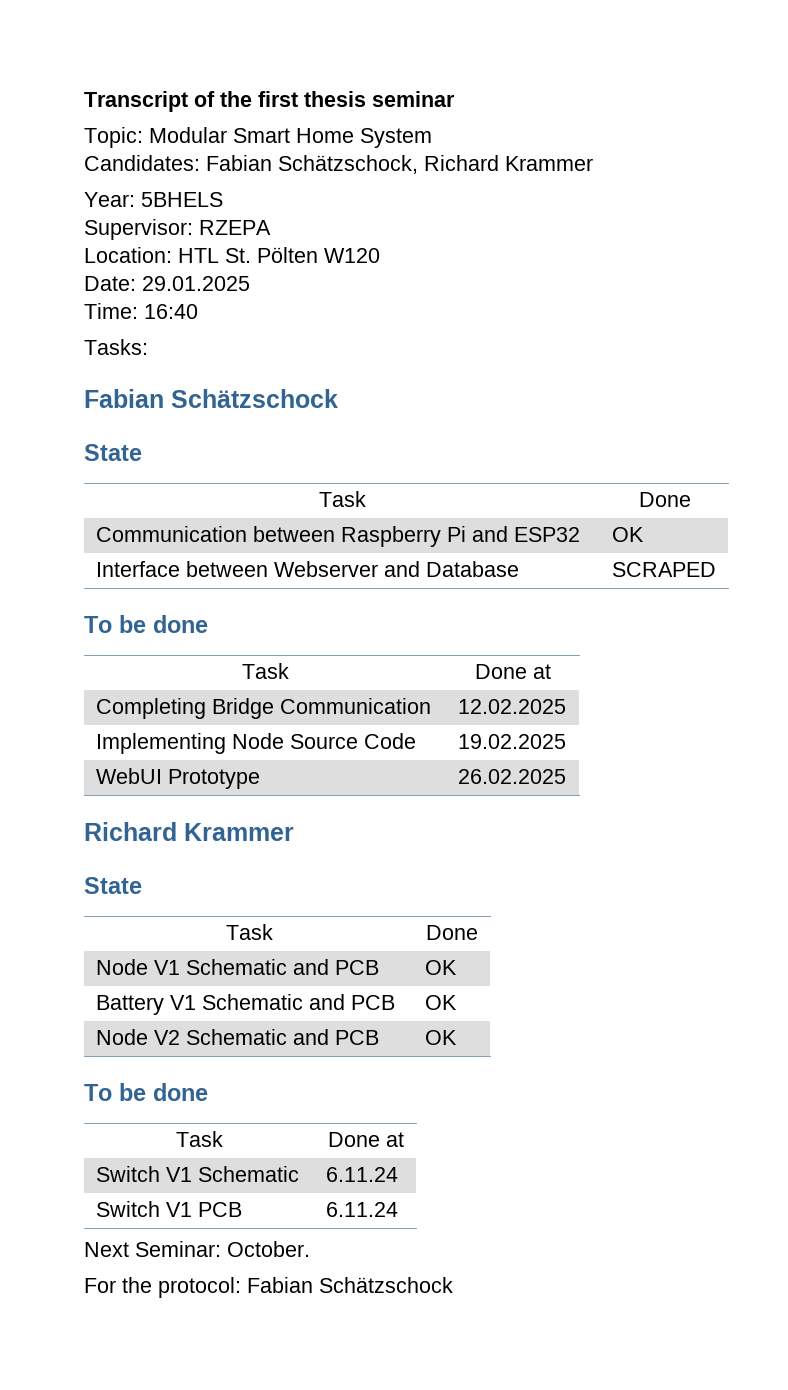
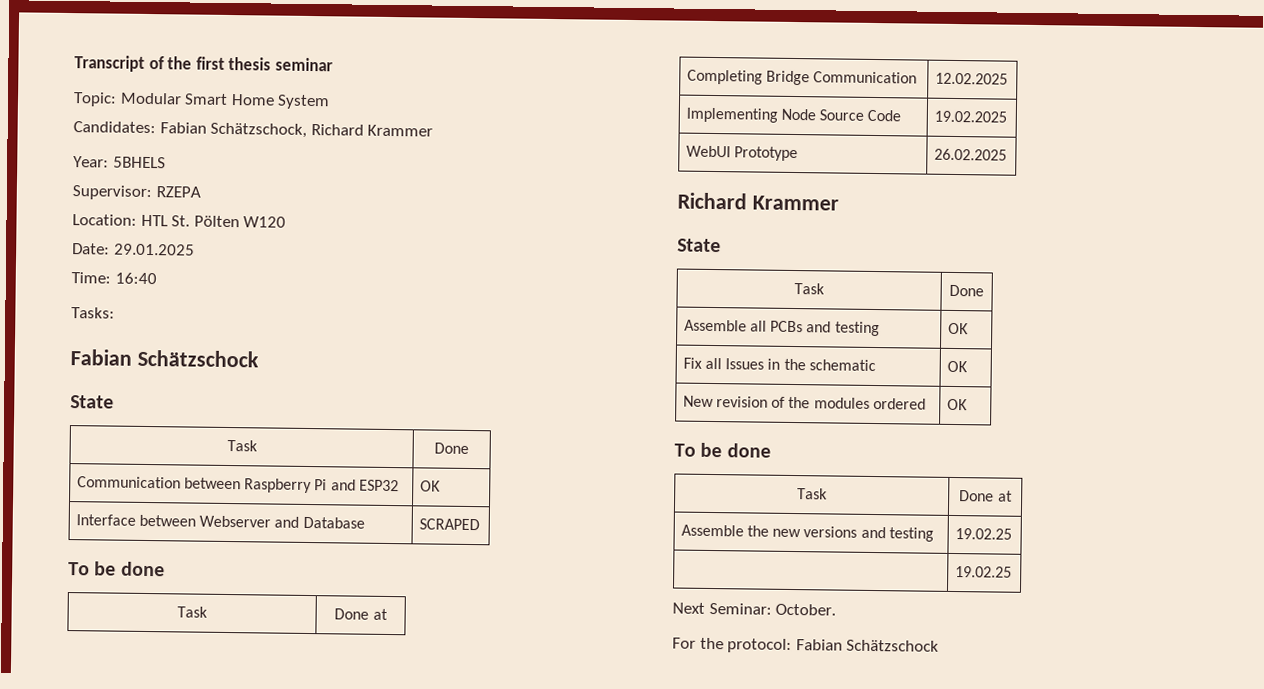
- Node V1 Schematic and PCB | OK
- Battery V1 Schematic and PCB | OK
- Node V2 Schematic and PCB | OK
+ Assemble all PCBs and testing | OK
+ Fix all Issues in the schematic | OK
+ New revision of the modules ordered | OK
- Switch V1 Schematic | 6.11.24
- Switch V1 PCB | 6.11.24
+ Assemble the new versions and testing | 19.02.25
+ | 19.02.25

